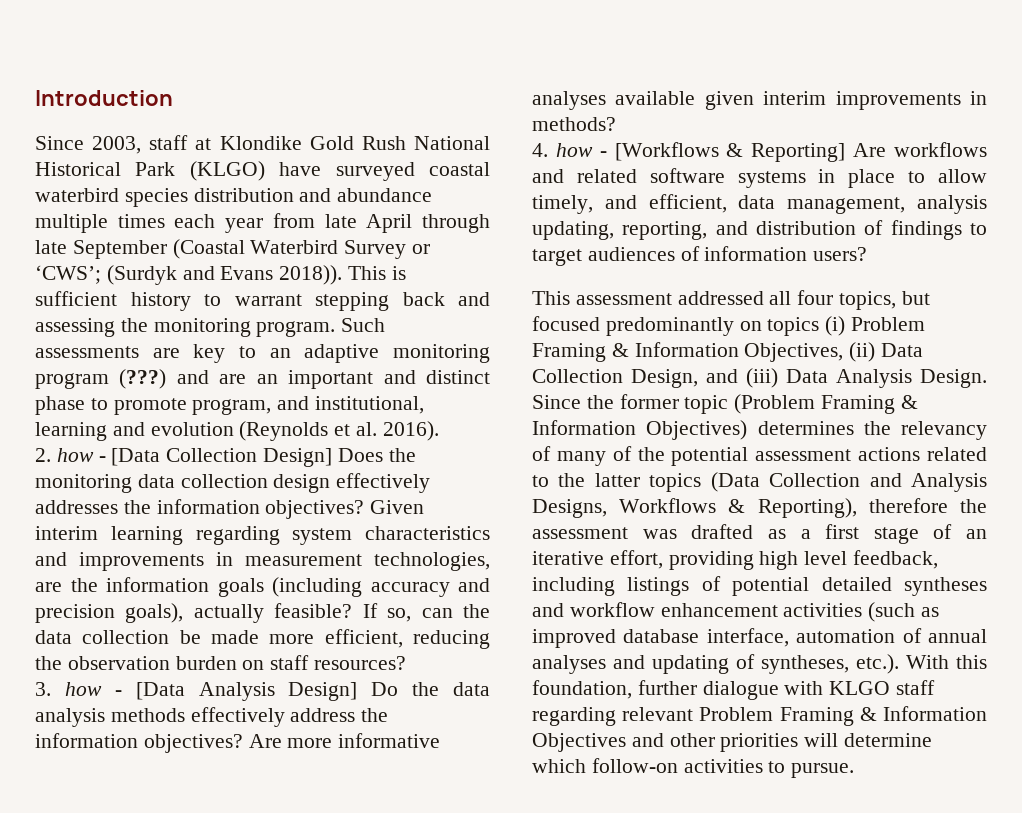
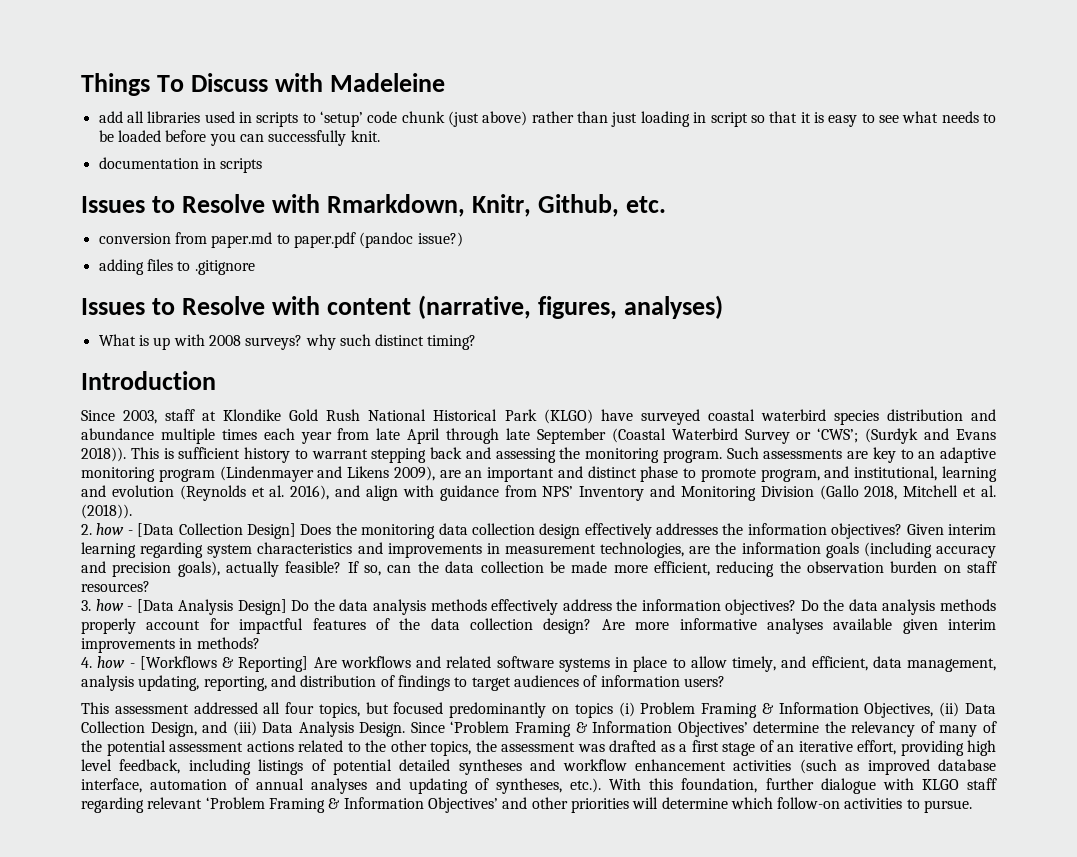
+ Things To Discuss with Madeleine
+ add all libraries used in scripts to ‘setup’ code chunk (just above) rather than just loading in script so that it is easy to see what needs to be loaded before you can successfully knit.
+ documentation in scripts
+ Issues to Resolve with Rmarkdown, Knitr, Github, etc.
+ conversion from paper.md to paper.pdf (pandoc issue?)
+ adding files to .gitignore
+ Issues to Resolve with content (narrative, figures, analyses)
+ What is up with 2008 surveys? why such distinct timing?
- Such assessments are key to an adaptive monitoring program (???) and are an important and distinct phase to promote program, and institutional, learning and evolution (Reynolds et al. 2016).
+ Such assessments are key to an adaptive monitoring program (Lindenmayer and Likens 2009), are an important and distinct phase to promote program, and institutional, learning and evolution (Reynolds et al. 2016), and align with guidance from NPS’ Inventory and Monitoring Division (Gallo 2018, Mitchell et al. (2018)).
+ Do the data analysis methods properly account for impactful features of the data collection design?
- Since the former topic (Problem Framing & Information Objectives) determines the relevancy of many of the potential assessment actions related to the latter topics (Data Collection and Analysis Designs, Workflows & Reporting), therefore the assessment was drafted as a first stage of an iterative effort, providing high level feedback, including listings of potential detailed syntheses and workflow enhancement activities (such as improved database interface, automation of annual analyses and updating of syntheses, etc.). With this foundation, further dialogue with KLGO staff regarding relevant Problem Framing & Information Objectives and other priorities will determine which follow-on activities to pursue.
+ Since ‘Problem Framing & Information Objectives’ determine the relevancy of many of the potential assessment actions related to the other topics, the assessment was drafted as a first stage of an iterative effort, providing high level feedback, including listings of potential detailed syntheses and workflow enhancement activities (such as improved database interface, automation of annual analyses and updating of syntheses, etc.). With this foundation, further dialogue with KLGO staff regarding relevant ‘Problem Framing & Information Objectives’ and other priorities will determine which follow-on activities to pursue.

